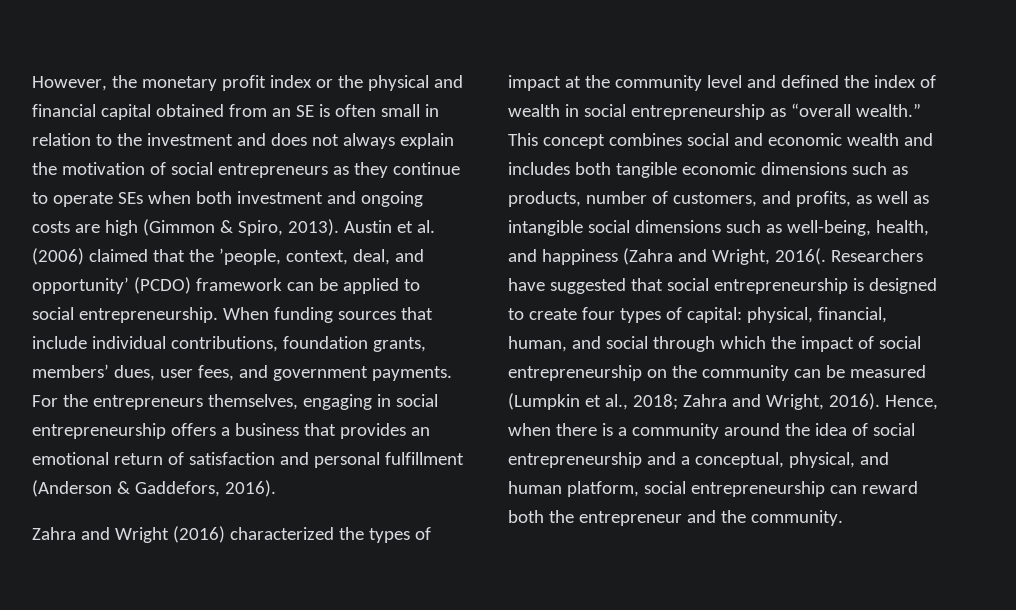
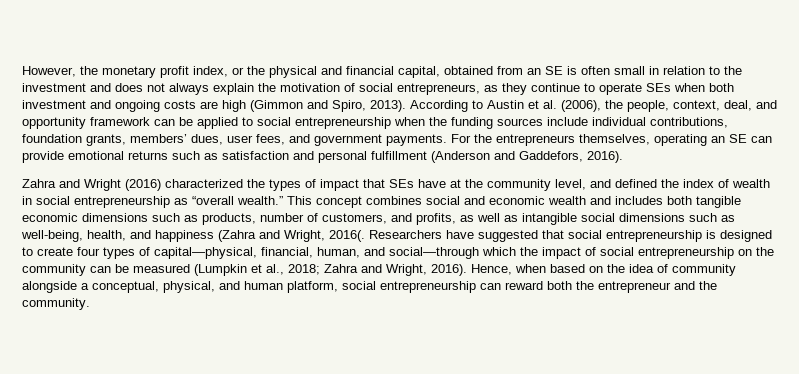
- However, the monetary profit index or the physical and financial capital obtained from an SE is often small in relation to the investment and does not always explain the motivation of social entrepreneurs as they continue to operate SEs when both investment and ongoing costs are high (Gimmon & Spiro, 2013).
+ However, the monetary profit index, or the physical and financial capital, obtained from an SE is often small in relation to the investment and does not always explain the motivation of social entrepreneurs, as they continue to operate SEs when both investment and ongoing costs are high (Gimmon and Spiro, 2013).
- Austin et al. (2006) claimed that the ’people, context, deal, and opportunity’ (PCDO) framework can be applied to social entrepreneurship. When funding sources that include individual contributions, foundation grants, members’ dues, user fees, and government payments.
+ According to Austin et al. (2006), the people, context, deal, and opportunity framework can be applied to social entrepreneurship when the funding sources include individual contributions, foundation grants, members’ dues, user fees, and government payments.
- For the entrepreneurs themselves, engaging in social entrepreneurship offers a business that provides an emotional return of satisfaction and personal fulfillment (Anderson & Gaddefors, 2016).
+ For the entrepreneurs themselves, operating an SE can provide emotional returns such as satisfaction and personal fulfillment (Anderson and Gaddefors, 2016).
- Zahra and Wright (2016) characterized the types of impact at the community level and defined the index of wealth in social entrepreneurship as “overall wealth.”
+ Zahra and Wright (2016) characterized the types of impact that SEs have at the community level, and defined the index of wealth in social entrepreneurship as “overall wealth.”
- Researchers have suggested that social entrepreneurship is designed to create four types of capital: physical, financial, human, and social through which the impact of social entrepreneurship on the community can be measured (Lumpkin et al., 2018; Zahra and Wright, 2016).
+ Researchers have suggested that social entrepreneurship is designed to create four types of capital—physical, financial, human, and social—through which the impact of social entrepreneurship on the community can be measured (Lumpkin et al., 2018; Zahra and Wright, 2016).
- Hence, when there is a community around the idea of social entrepreneurship and a conceptual, physical, and human platform, social entrepreneurship can reward both the entrepreneur and the community.
+ Hence, when based on the idea of community alongside a conceptual, physical, and human platform, social entrepreneurship can reward both the entrepreneur and the community.

